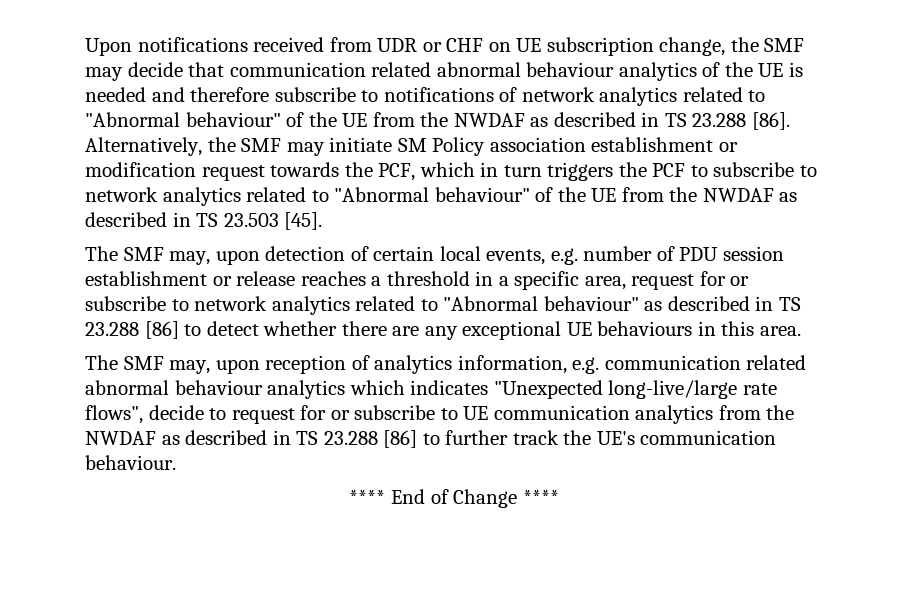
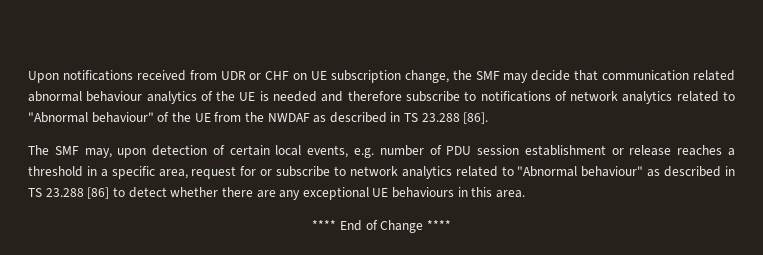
- Alternatively, the SMF may initiate SM Policy association establishment or modification request towards the PCF, which in turn triggers the PCF to subscribe to network analytics related to "Abnormal behaviour" of the UE from the NWDAF as described in TS 23.503 [45].
- The SMF may, upon reception of analytics information, e.g. communication related abnormal behaviour analytics which indicates "Unexpected long-live/large rate flows", decide to request for or subscribe to UE communication analytics from the NWDAF as described in TS 23.288 [86] to further track the UE's communication behaviour.

